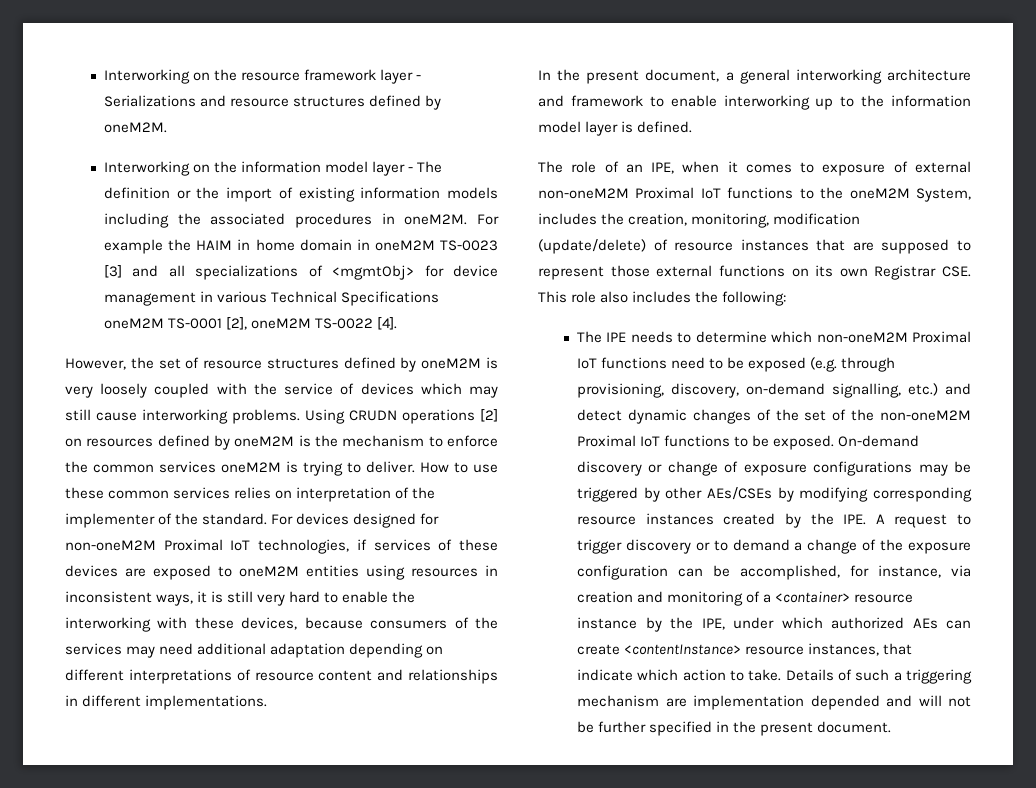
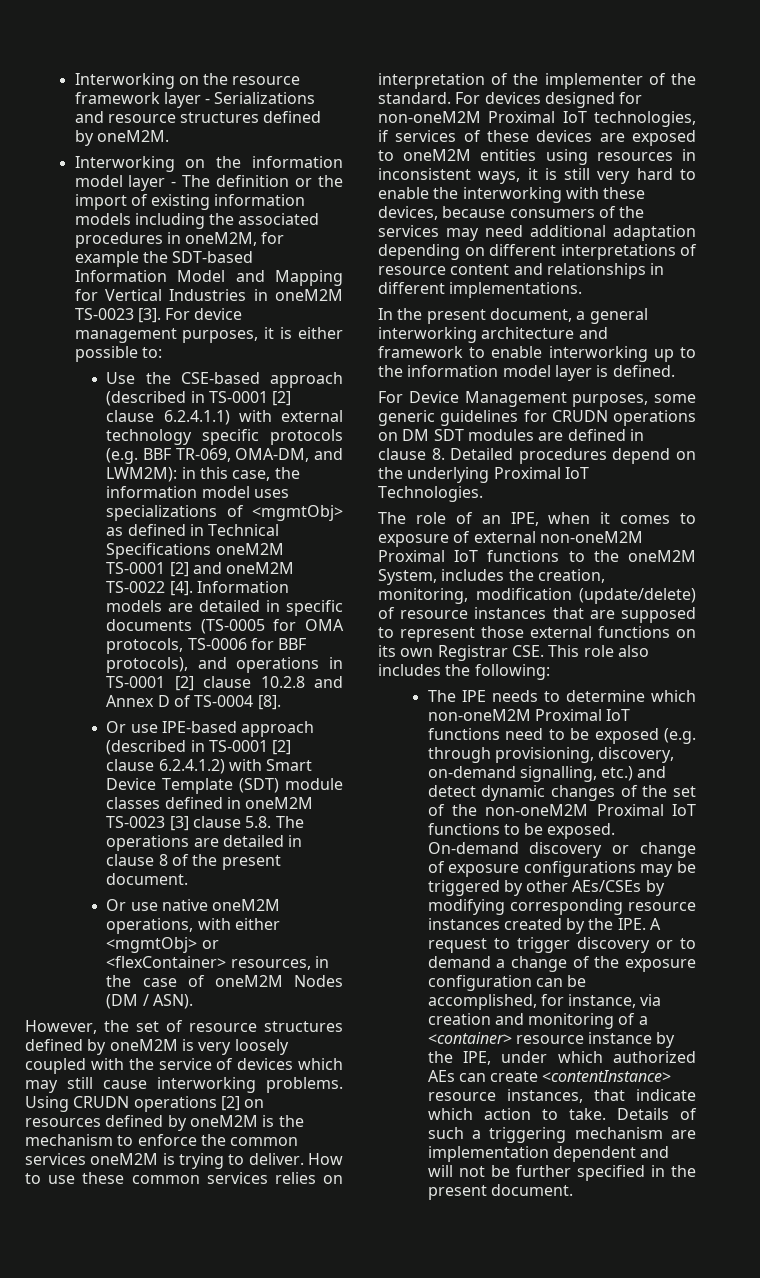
- Interworking on the information model layer - The definition or the import of existing information models including the associated procedures in oneM2M. For example the HAIM in home domain in oneM2M TS-0023 [3] and all specializations of <mgmtObj> for device management in various Technical Specifications oneM2M TS-0001 [2], oneM2M TS-0022 [4].
+ Interworking on the information model layer - The definition or the import of existing information models including the associated procedures in oneM2M, for example the SDT-based Information Model and Mapping for Vertical Industries in oneM2M TS-0023 [3]. For device management purposes, it is either possible to:
+ Use the CSE-based approach (described in TS-0001 [2] clause 6.2.4.1.1) with external technology specific protocols (e.g. BBF TR-069, OMA-DM, and LWM2M): in this case, the information model uses specializations of <mgmtObj> as defined in Technical Specifications oneM2M TS-0001 [2] and oneM2M TS-0022 [4]. Information models are detailed in specific documents (TS-0005 for OMA protocols, TS-0006 for BBF protocols), and operations in TS-0001 [2] clause 10.2.8 and Annex D of TS-0004 [8].
+ Or use IPE-based approach (described in TS-0001 [2] clause 6.2.4.1.2) with Smart Device Template (SDT) module classes defined in oneM2M TS-0023 [3] clause 5.8. The operations are detailed in clause 8 of the present document.
+ Or use native oneM2M operations, with either <mgmtObj> or <flexContainer> resources, in the case of oneM2M Nodes (DM / ASN).
+ For Device Management purposes, some generic guidelines for CRUDN operations on DM SDT modules are defined in clause 8. Detailed procedures depend on the underlying Proximal IoT Technologies.
- Details of such a triggering mechanism are implementation depended and will not be further specified in the present document.
+ Details of such a triggering mechanism are implementation dependent and will not be further specified in the present document.

